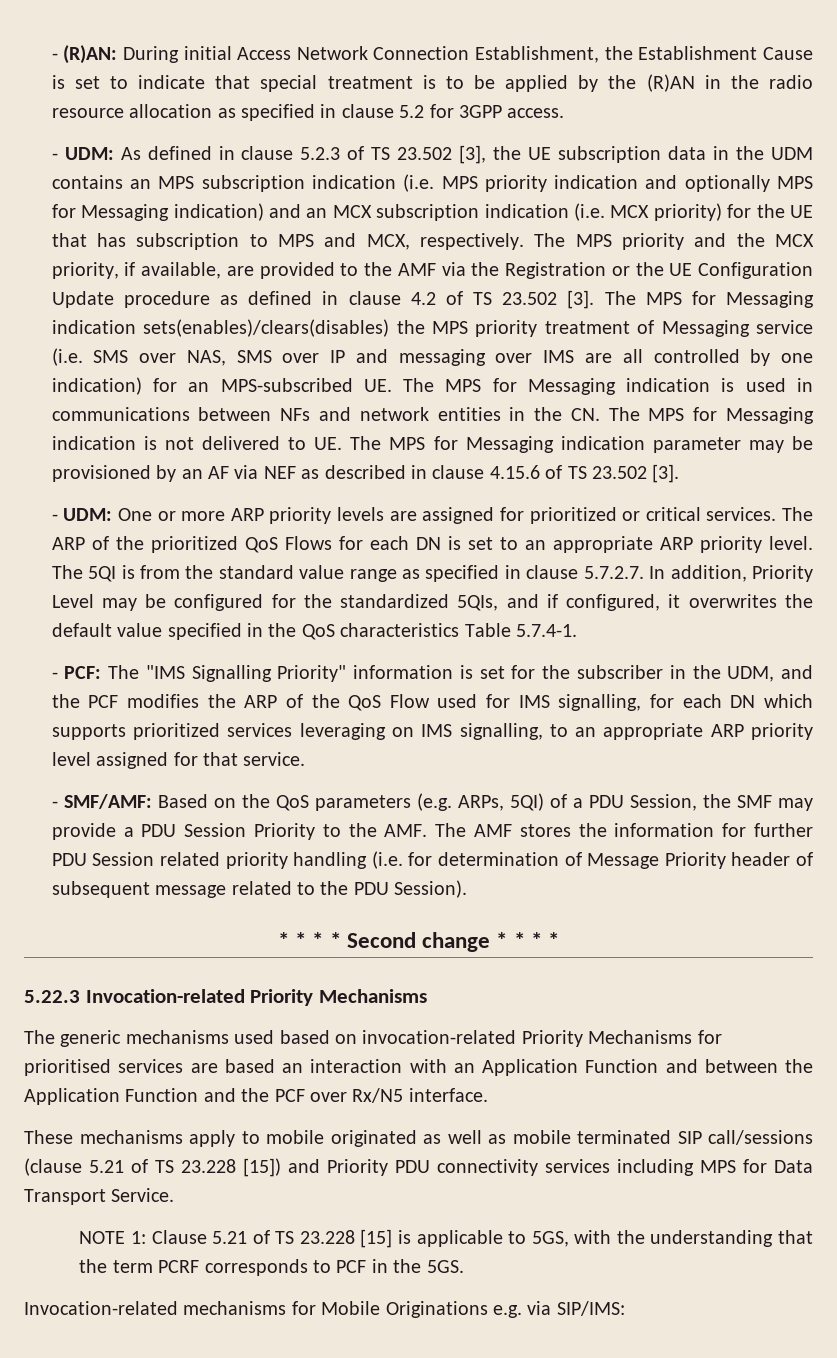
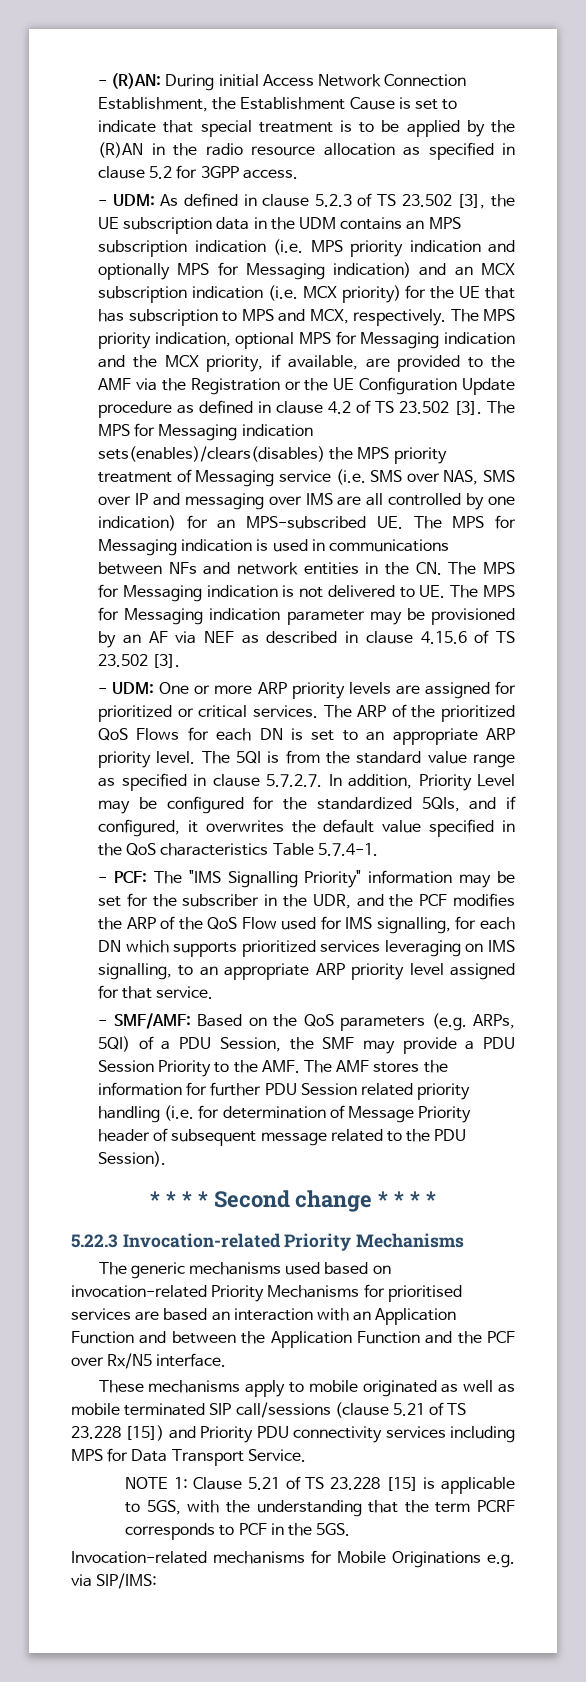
- The MPS priority and the MCX priority, if available, are provided to the AMF via the Registration or the UE Configuration Update procedure as defined in clause 4.2 of TS 23.502 [3].
+ The MPS priority indication, optional MPS for Messaging indication and the MCX priority, if available, are provided to the AMF via the Registration or the UE Configuration Update procedure as defined in clause 4.2 of TS 23.502 [3].
- - PCF: The "IMS Signalling Priority" information is set for the subscriber in the UDM, and the PCF modifies the ARP of the QoS Flow used for IMS signalling, for each DN which supports prioritized services leveraging on IMS signalling, to an appropriate ARP priority level assigned for that service.
+ - PCF: The "IMS Signalling Priority" information may be set for the subscriber in the UDR, and the PCF modifies the ARP of the QoS Flow used for IMS signalling, for each DN which supports prioritized services leveraging on IMS signalling, to an appropriate ARP priority level assigned for that service.

